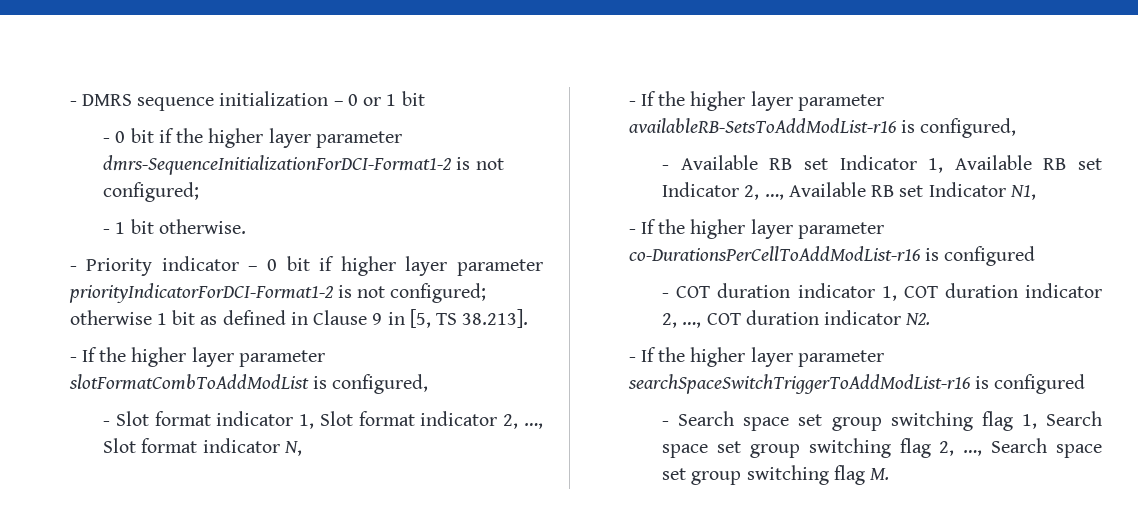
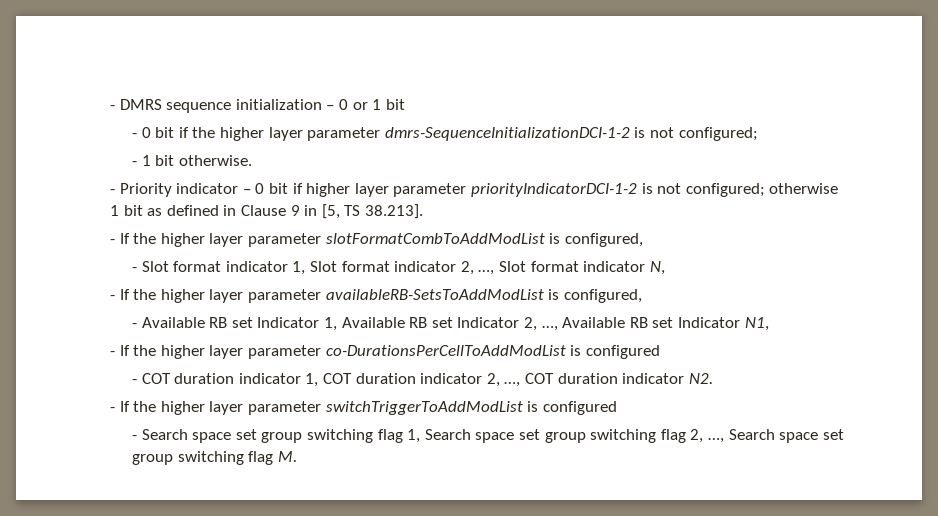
- - 0 bit if the higher layer parameter dmrs-SequenceInitializationForDCI-Format1-2 is not configured;
+ - 0 bit if the higher layer parameter dmrs-SequenceInitializationDCI-1-2 is not configured;
- - Priority indicator – 0 bit if higher layer parameter priorityIndicatorForDCI-Format1-2 is not configured; otherwise 1 bit as defined in Clause 9 in [5, TS 38.213].
+ - Priority indicator – 0 bit if higher layer parameter priorityIndicatorDCI-1-2 is not configured; otherwise 1 bit as defined in Clause 9 in [5, TS 38.213].
- - If the higher layer parameter availableRB-SetsToAddModList-r16 is configured,
+ - If the higher layer parameter availableRB-SetsToAddModList is configured,
- - If the higher layer parameter co-DurationsPerCellToAddModList-r16 is configured
+ - If the higher layer parameter co-DurationsPerCellToAddModList is configured
- - If the higher layer parameter searchSpaceSwitchTriggerToAddModList-r16 is configured
+ - If the higher layer parameter switchTriggerToAddModList is configured

